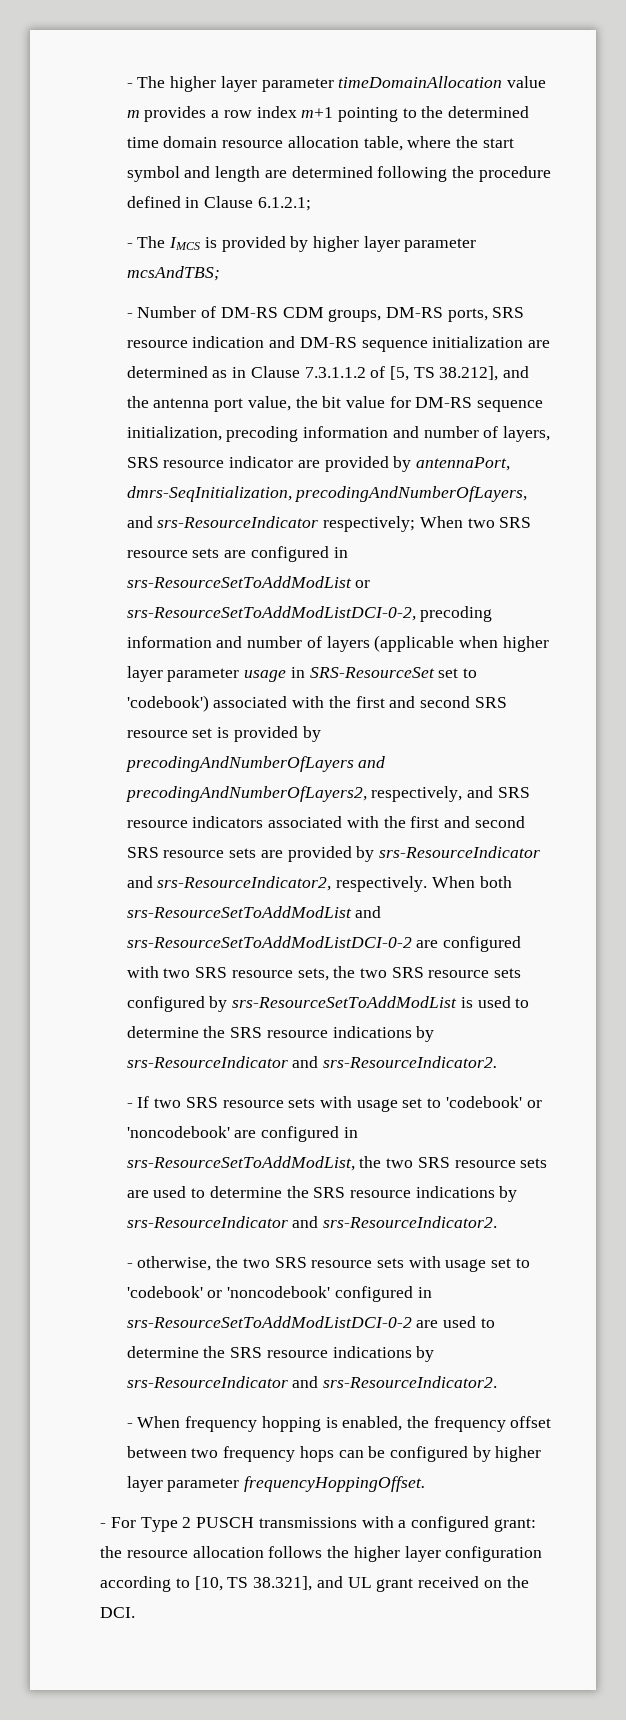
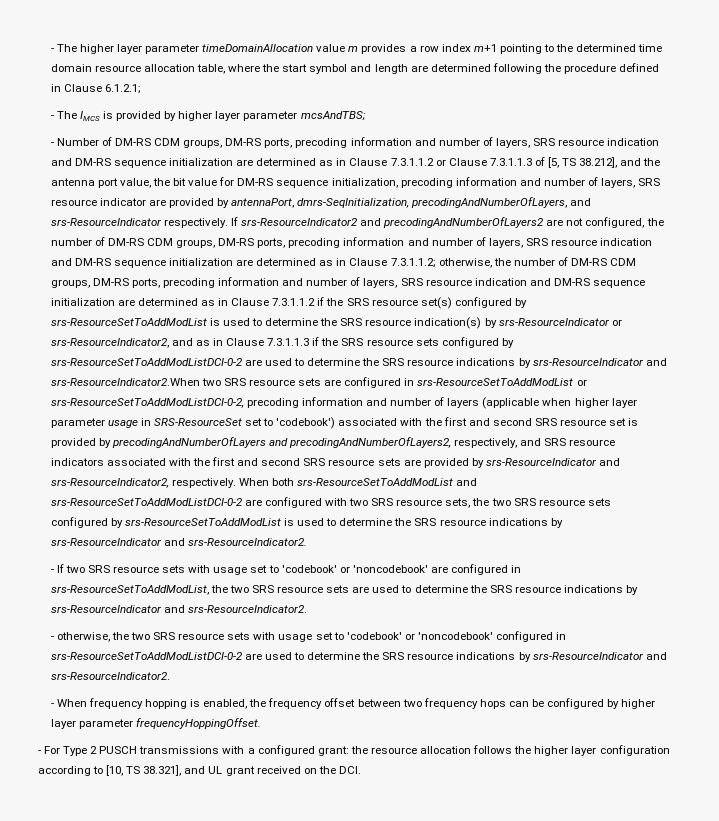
- - Number of DM-RS CDM groups, DM-RS ports, SRS resource indication and DM-RS sequence initialization are determined as in Clause 7.3.1.1.2 of [5, TS 38.212], and the antenna port value, the bit value for DM-RS sequence initialization, precoding information and number of layers, SRS resource indicator are provided by antennaPort, dmrs-SeqInitialization, precodingAndNumberOfLayers, and srs-ResourceIndicator respectively; When two SRS resource sets are configured in srs-ResourceSetToAddModList or srs-ResourceSetToAddModListDCI-0-2, precoding information and number of layers (applicable when higher layer parameter usage in SRS-ResourceSet set to 'codebook') associated with the first and second SRS resource set is provided by precodingAndNumberOfLayers and precodingAndNumberOfLayers2, respectively, and SRS resource indicators associated with the first and second SRS resource sets are provided by srs-ResourceIndicator and srs-ResourceIndicator2, respectively.
+ - Number of DM-RS CDM groups, DM-RS ports, precoding information and number of layers, SRS resource indication and DM-RS sequence initialization are determined as in Clause 7.3.1.1.2 or Clause 7.3.1.1.3 of [5, TS 38.212], and the antenna port value, the bit value for DM-RS sequence initialization, precoding information and number of layers, SRS resource indicator are provided by antennaPort, dmrs-SeqInitialization, precodingAndNumberOfLayers, and srs-ResourceIndicator respectively. If srs-ResourceIndicator2 and precodingAndNumberOfLayers2 are not configured, the number of DM-RS CDM groups, DM-RS ports, precoding information and number of layers, SRS resource indication and DM-RS sequence initialization are determined as in Clause 7.3.1.1.2; otherwise, the number of DM-RS CDM groups, DM-RS ports, precoding information and number of layers, SRS resource indication and DM-RS sequence initialization are determined as in Clause 7.3.1.1.2 if the SRS resource set(s) configured by srs-ResourceSetToAddModList is used to determine the SRS resource indication(s) by srs-ResourceIndicator or srs-ResourceIndicator2, and as in Clause 7.3.1.1.3 if the SRS resource sets configured by srs-ResourceSetToAddModListDCI-0-2 are used to determine the SRS resource indications by srs-ResourceIndicator and srs-ResourceIndicator2.When two SRS resource sets are configured in srs-ResourceSetToAddModList or srs-ResourceSetToAddModListDCI-0-2, precoding information and number of layers (applicable when higher layer parameter usage in SRS-ResourceSet set to 'codebook') associated with the first and second SRS resource set is provided by precodingAndNumberOfLayers and precodingAndNumberOfLayers2, respectively, and SRS resource indicators associated with the first and second SRS resource sets are provided by srs-ResourceIndicator and srs-ResourceIndicator2, respectively.

